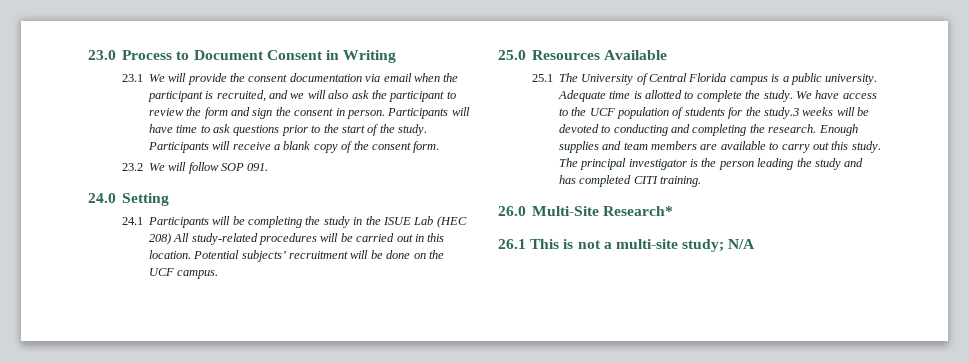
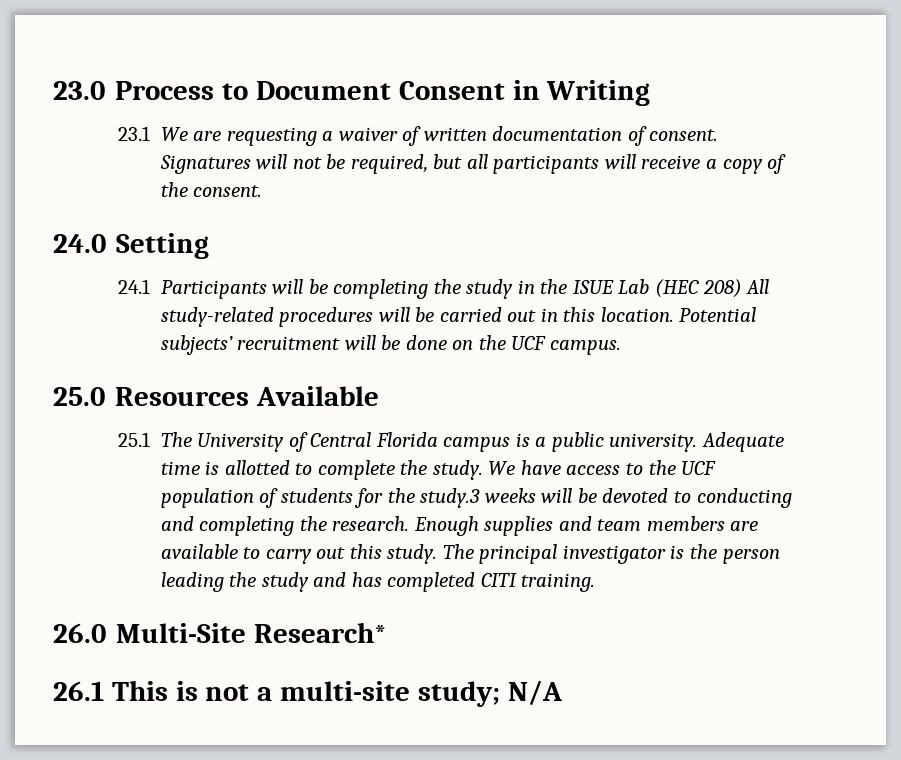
- 23.1 We will provide the consent documentation via email when the participant is recruited, and we will also ask the participant to review the form and sign the consent in person. Participants will have time to ask questions prior to the start of the study. Participants will receive a blank copy of the consent form.
- 23.2 We will follow SOP 091.
+ 23.1 We are requesting a waiver of written documentation of consent. Signatures will not be required, but all participants will receive a copy of the consent.

